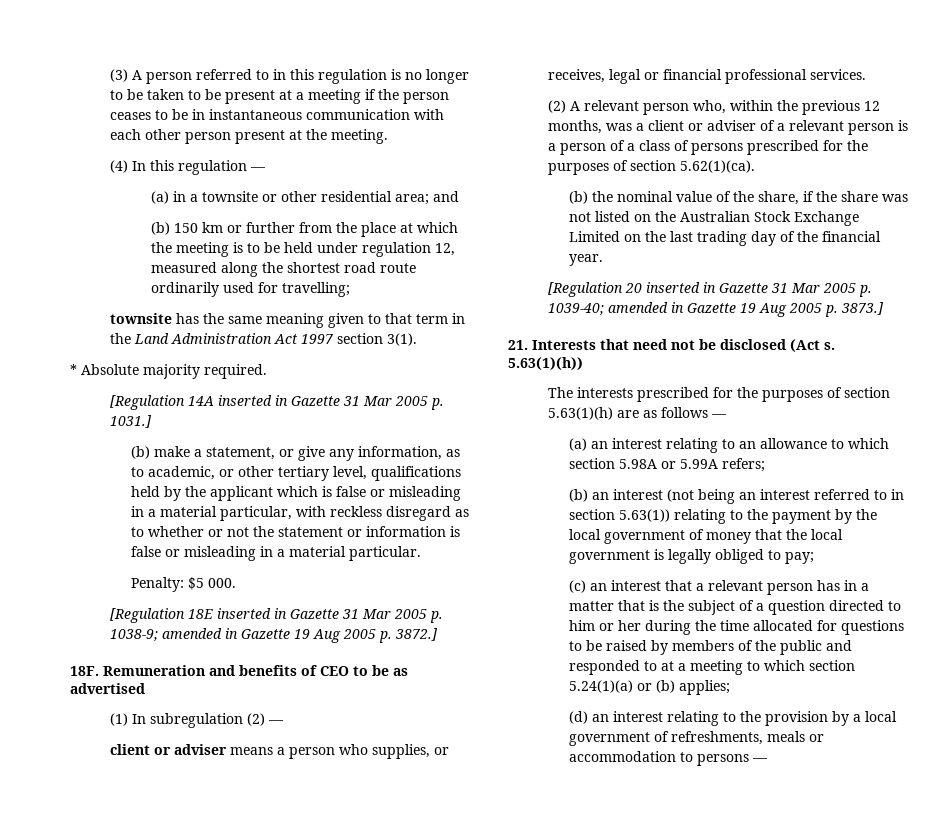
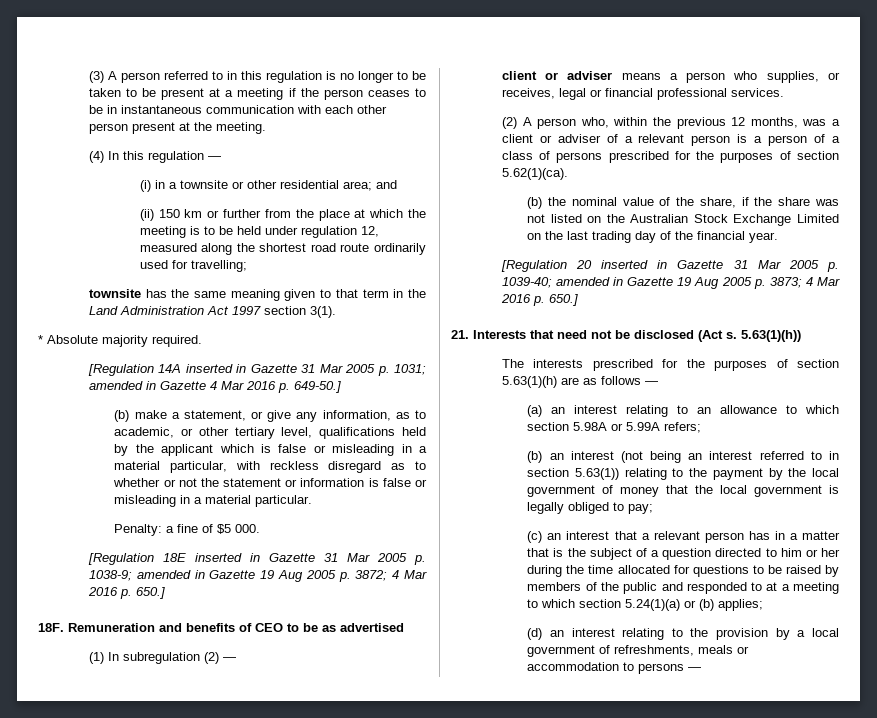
- (a) in a townsite or other residential area; and
+ (i) in a townsite or other residential area; and
- (b) 150 km or further from the place at which the meeting is to be held under regulation 12, measured along the shortest road route ordinarily used for travelling;
+ (ii) 150 km or further from the place at which the meeting is to be held under regulation 12, measured along the shortest road route ordinarily used for travelling;
- [Regulation 14A inserted in Gazette 31 Mar 2005 p. 1031.]
+ [Regulation 14A inserted in Gazette 31 Mar 2005 p. 1031; amended in Gazette 4 Mar 2016 p. 649-50.]
- Penalty: $5 000.
+ Penalty: a fine of $5 000.
- [Regulation 18E inserted in Gazette 31 Mar 2005 p. 1038-9; amended in Gazette 19 Aug 2005 p. 3872.]
+ [Regulation 18E inserted in Gazette 31 Mar 2005 p. 1038-9; amended in Gazette 19 Aug 2005 p. 3872; 4 Mar 2016 p. 650.]
- (2) A relevant person who, within the previous 12 months, was a client or adviser of a relevant person is a person of a class of persons prescribed for the purposes of section 5.62(1)(ca).
+ (2) A person who, within the previous 12 months, was a client or adviser of a relevant person is a person of a class of persons prescribed for the purposes of section 5.62(1)(ca).
- [Regulation 20 inserted in Gazette 31 Mar 2005 p. 1039-40; amended in Gazette 19 Aug 2005 p. 3873.]
+ [Regulation 20 inserted in Gazette 31 Mar 2005 p. 1039-40; amended in Gazette 19 Aug 2005 p. 3873; 4 Mar 2016 p. 650.]

